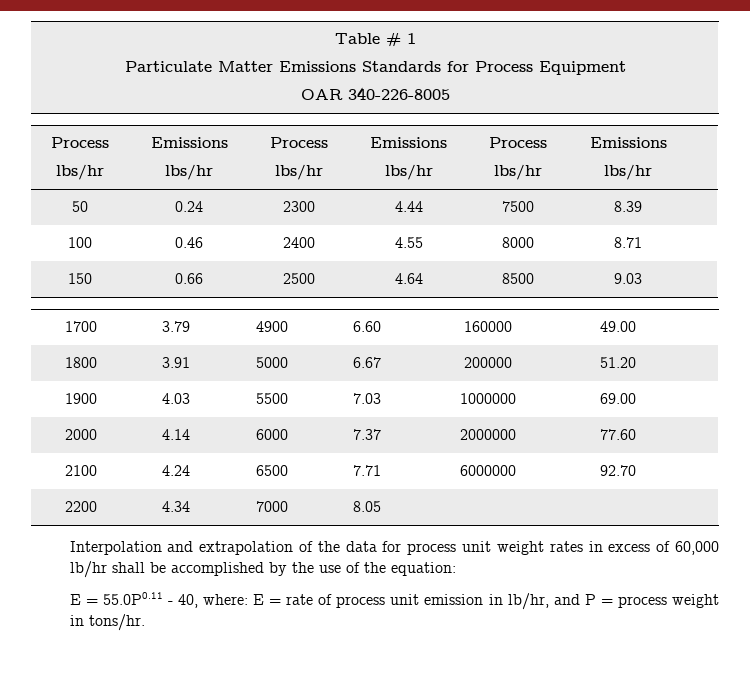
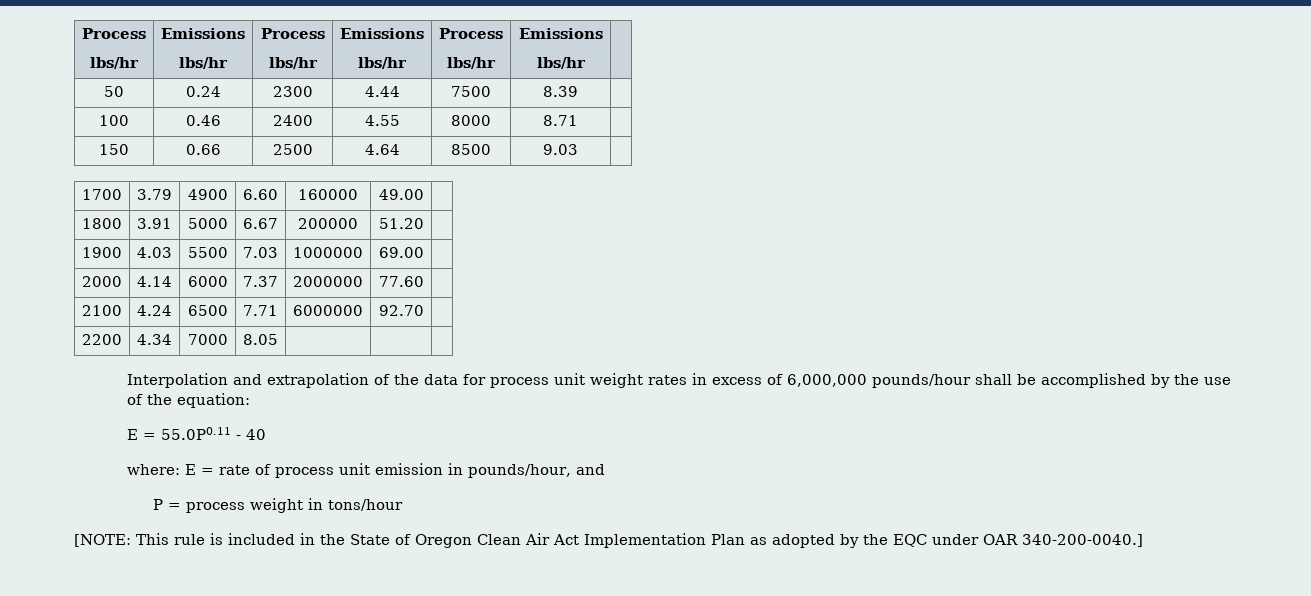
- Table # 1
- Particulate Matter Emissions Standards for Process Equipment
- OAR 340-226-8005
- Interpolation and extrapolation of the data for process unit weight rates in excess of 60,000 lb/hr shall be accomplished by the use of the equation:
+ Interpolation and extrapolation of the data for process unit weight rates in excess of 6,000,000 pounds/hour shall be accomplished by the use of the equation:
- E = 55.0P0.11 - 40, where: E = rate of process unit emission in lb/hr, and P = process weight in tons/hr.
+ E = 55.0P0.11 - 40
+ where: E = rate of process unit emission in pounds/hour, and
+ P = process weight in tons/hour
+ [NOTE: This rule is included in the State of Oregon Clean Air Act Implementation Plan as adopted by the EQC under OAR 340-200-0040.]

